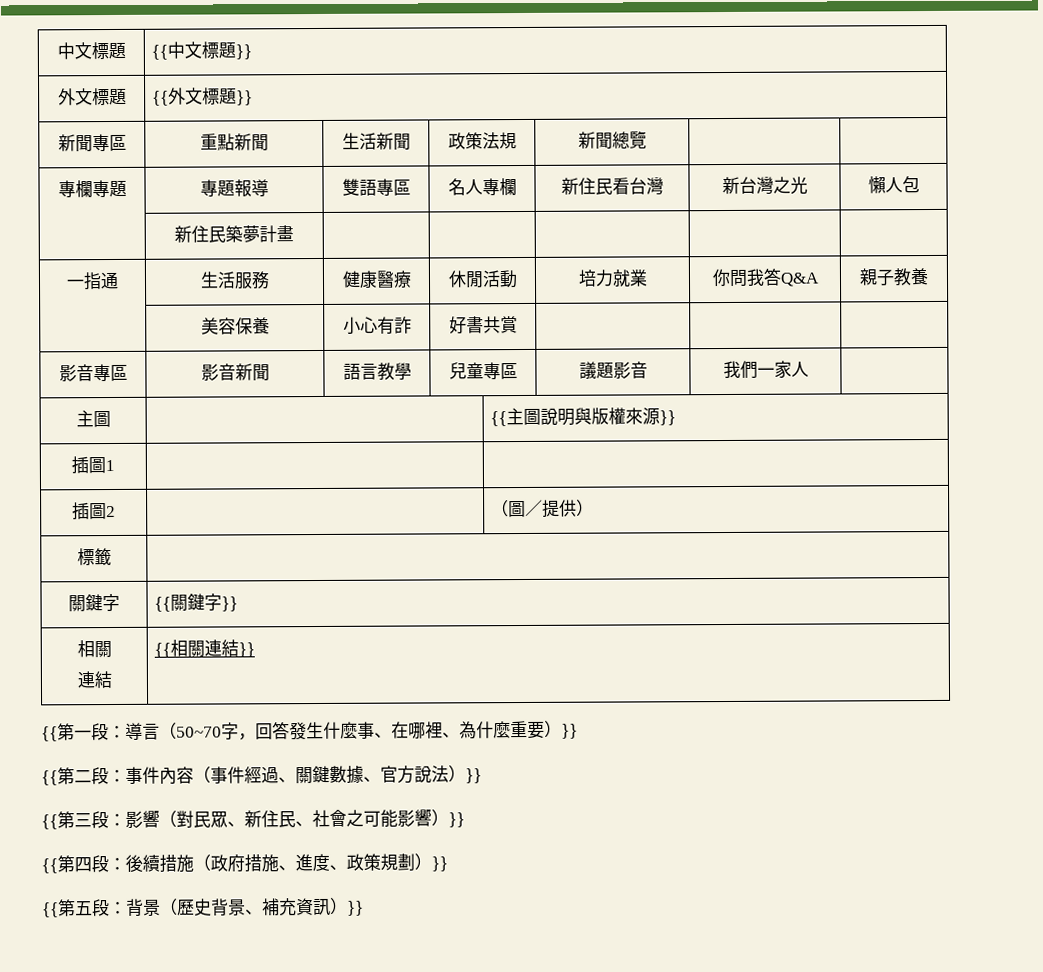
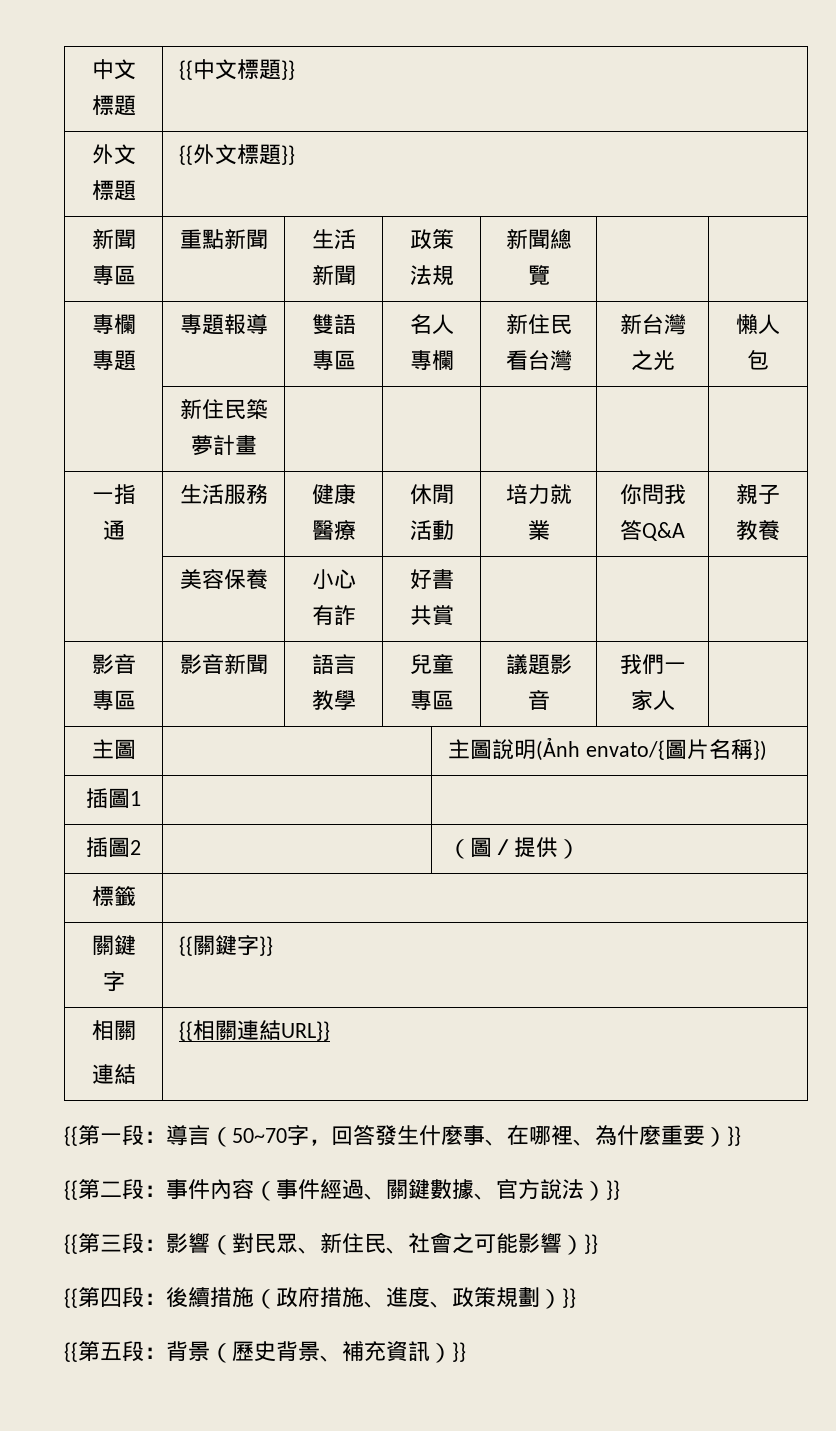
- 主圖 | | {{主圖說明與版權來源}}
+ 主圖 | | 主圖說明(Ảnh envato/{圖片名稱})
  關鍵字 | {{關鍵字}}
  相關
- 連結 | {{相關連結}}
+ 連結 | {{相關連結URL}}

